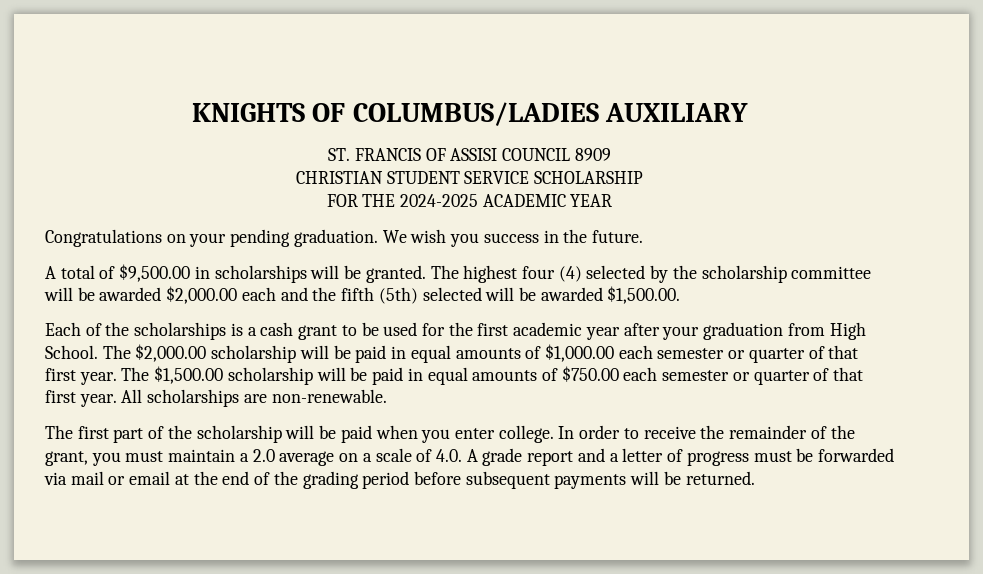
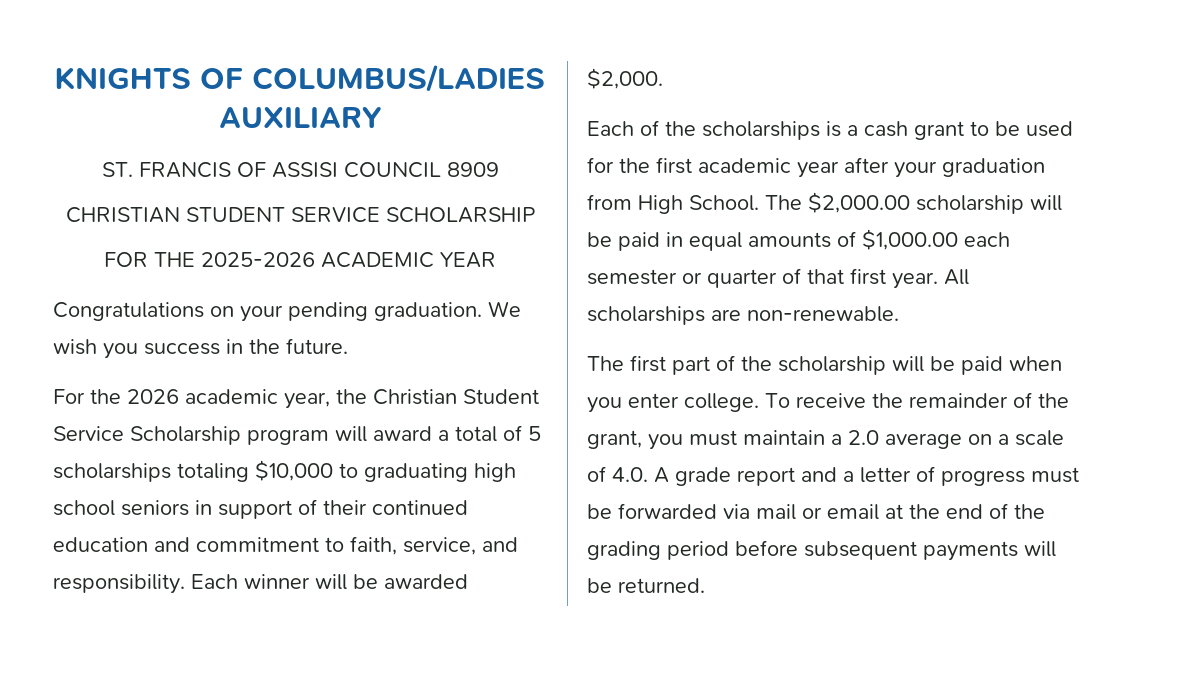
- FOR THE 2024-2025 ACADEMIC YEAR
+ FOR THE 2025-2026 ACADEMIC YEAR
- A total of $9,500.00 in scholarships will be granted. The highest four (4) selected by the scholarship committee will be awarded $2,000.00 each and the fifth (5th) selected will be awarded $1,500.00.
+ For the 2026 academic year, the Christian Student Service Scholarship program will award a total of 5 scholarships totaling $10,000 to graduating high school seniors in support of their continued education and commitment to faith, service, and responsibility. Each winner will be awarded $2,000.
- The $1,500.00 scholarship will be paid in equal amounts of $750.00 each semester or quarter of that first year.
- In order to receive the remainder of the grant, you must maintain a 2.0 average on a scale of 4.0. A grade report and a letter of progress must be forwarded via mail or email at the end of the grading period before subsequent payments will be returned.
+ To receive the remainder of the grant, you must maintain a 2.0 average on a scale of 4.0. A grade report and a letter of progress must be forwarded via mail or email at the end of the grading period before subsequent payments will be returned.

